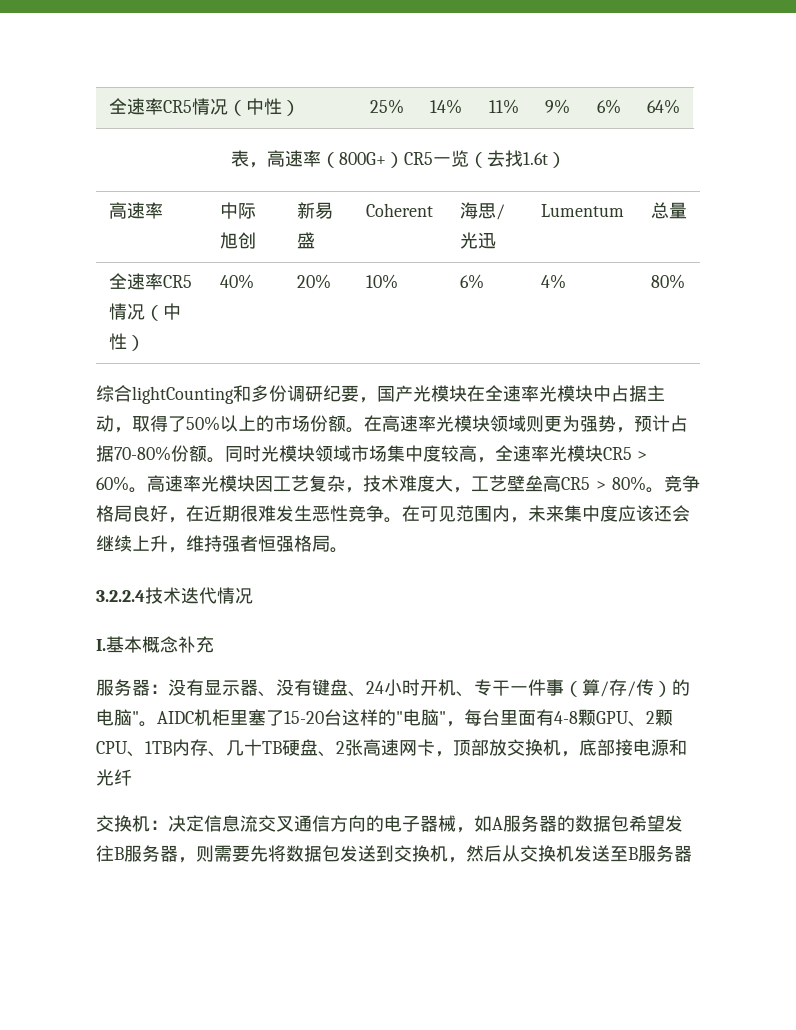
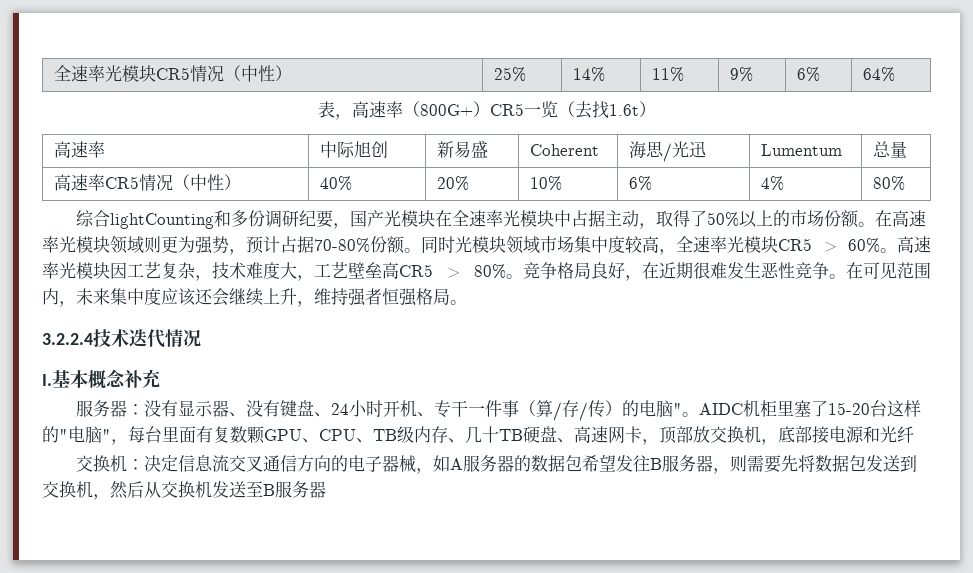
- 全速率CR5情况（中性） | 25% | 14% | 11% | 9% | 6% | 64%
+ 全速率光模块CR5情况（中性） | 25% | 14% | 11% | 9% | 6% | 64%
- 全速率CR5情况（中性） | 40% | 20% | 10% | 6% | 4% | 80%
+ 高速率CR5情况（中性） | 40% | 20% | 10% | 6% | 4% | 80%
- AIDC机柜里塞了15-20台这样的"电脑"，每台里面有4-8颗GPU、2颗CPU、1TB内存、几十TB硬盘、2张高速网卡，顶部放交换机，底部接电源和光纤
+ AIDC机柜里塞了15-20台这样的"电脑"，每台里面有复数颗GPU、CPU、TB级内存、几十TB硬盘、高速网卡，顶部放交换机，底部接电源和光纤

